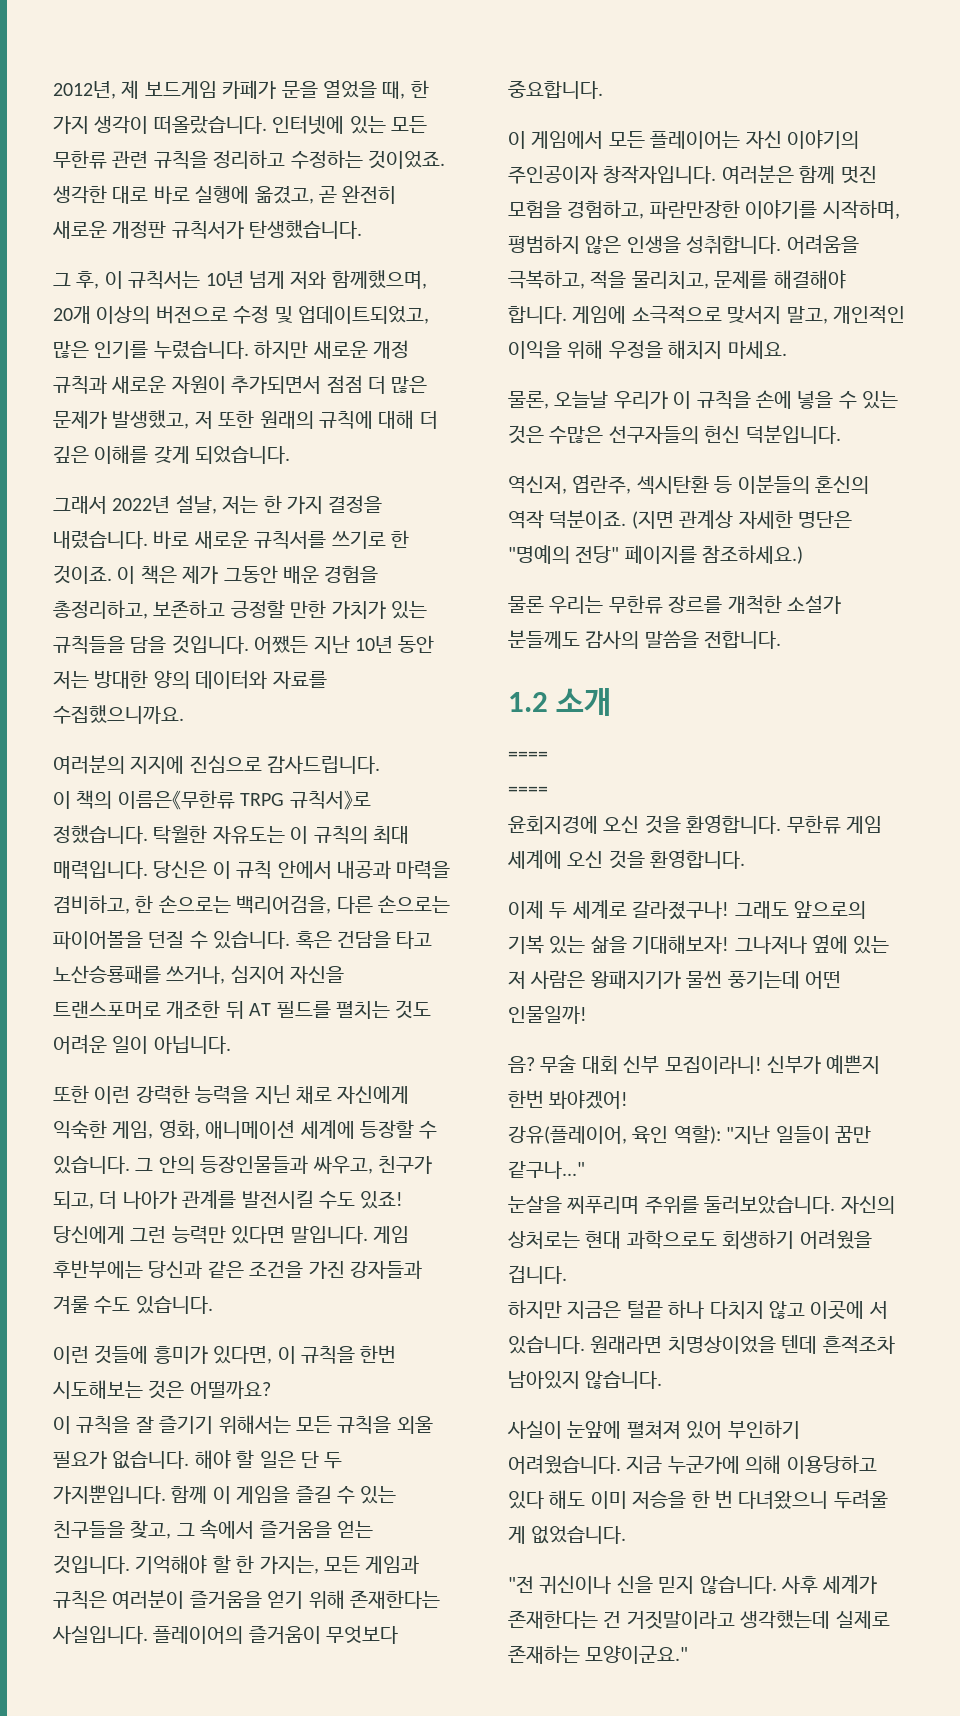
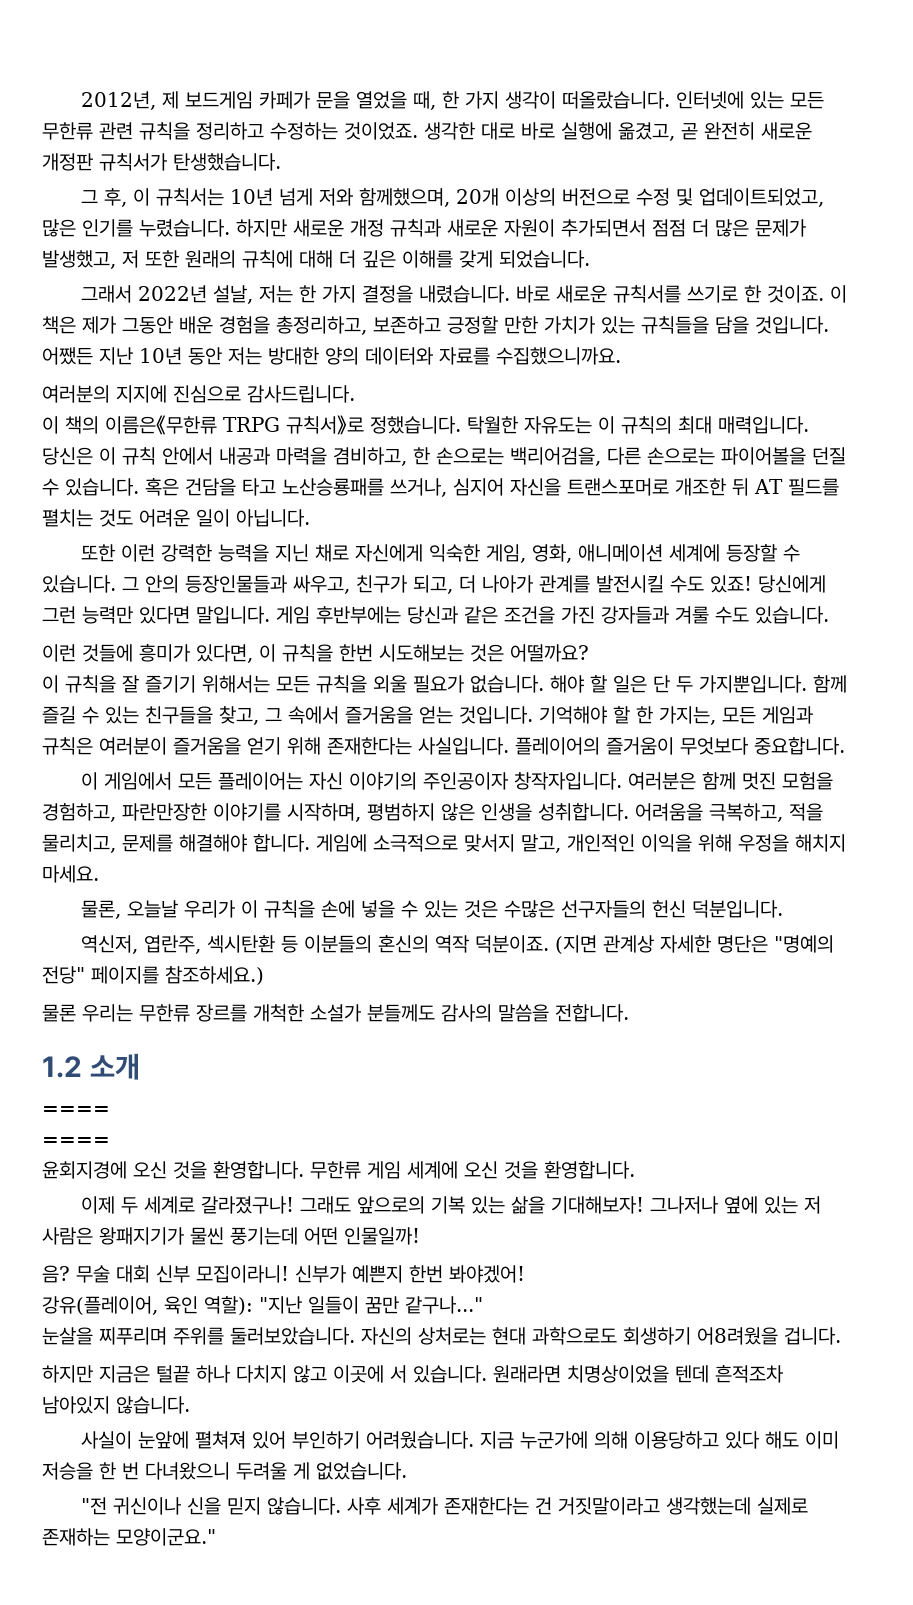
- 함께 이 게임을 즐길 수 있는 친구들을 찾고, 그 속에서 즐거움을 얻는 것입니다.
+ 함께 즐길 수 있는 친구들을 찾고, 그 속에서 즐거움을 얻는 것입니다.
- 자신의 상처로는 현대 과학으로도 회생하기 어려웠을 겁니다.
+ 자신의 상처로는 현대 과학으로도 회생하기 어8려웠을 겁니다.

